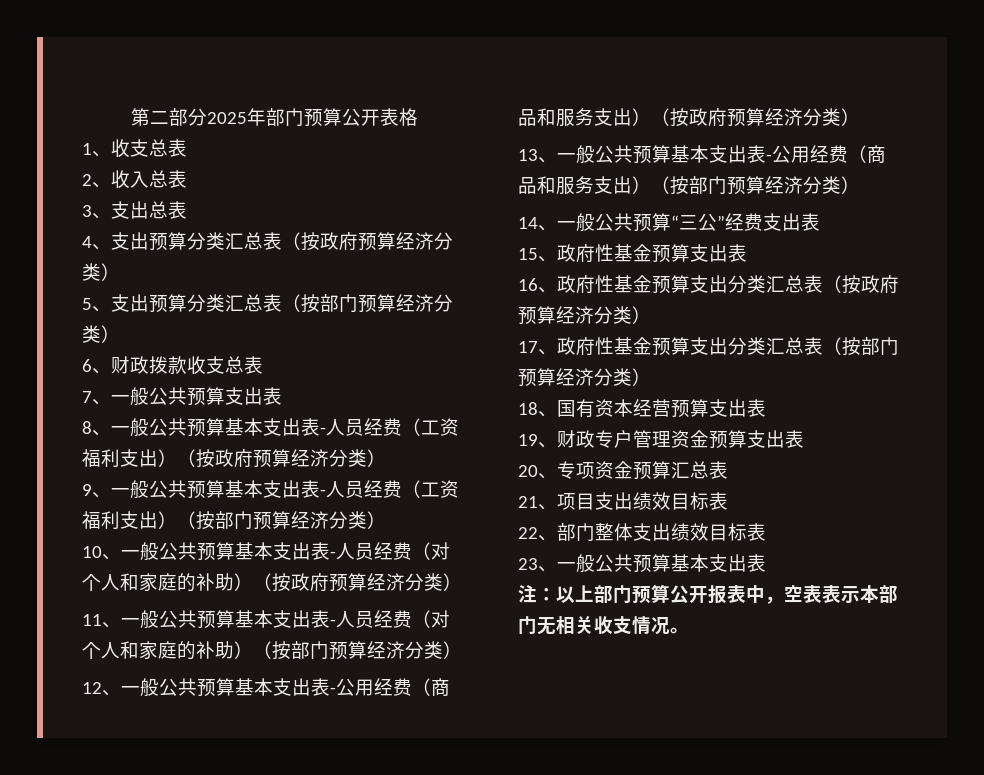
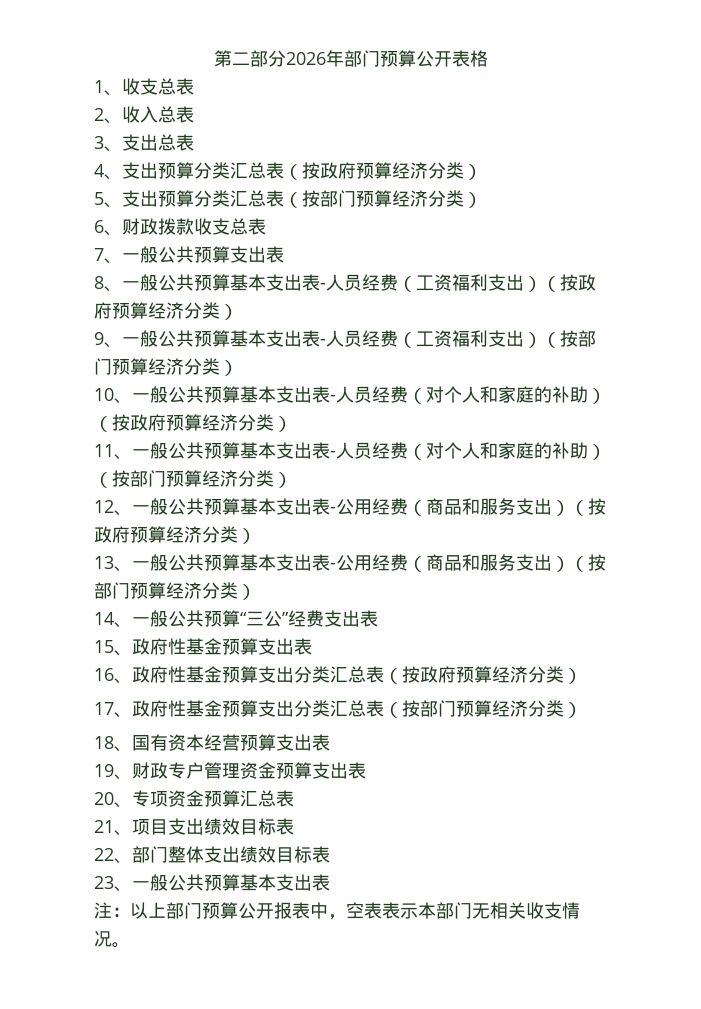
- 第二部分2025年部门预算公开表格
+ 第二部分2026年部门预算公开表格

